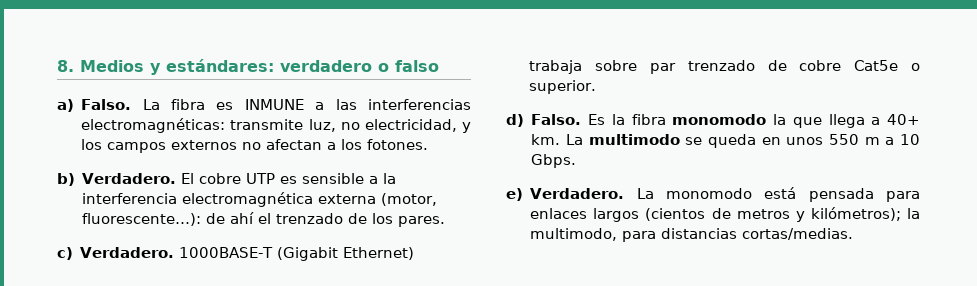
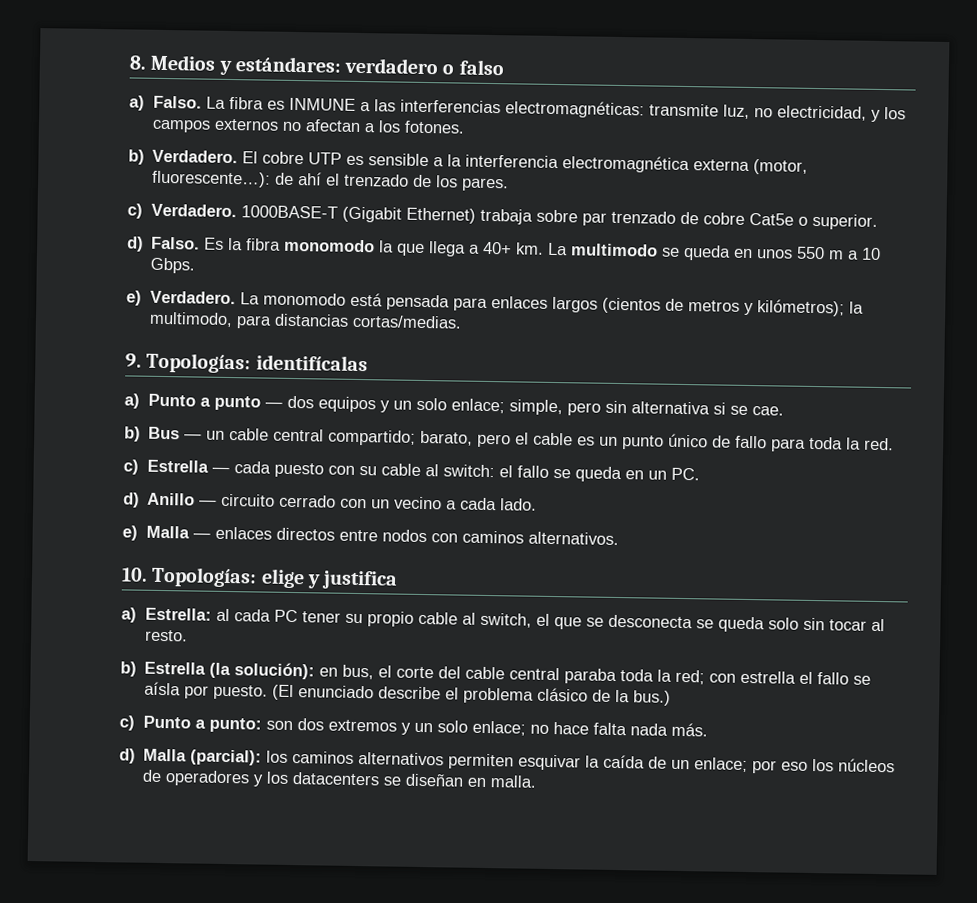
+ 9. Topologías: identifícalas
+ a) Punto a punto — dos equipos y un solo enlace; simple, pero sin alternativa si se cae.
+ b) Bus — un cable central compartido; barato, pero el cable es un punto único de fallo para toda la red.
+ c) Estrella — cada puesto con su cable al switch: el fallo se queda en un PC.
+ d) Anillo — circuito cerrado con un vecino a cada lado.
+ e) Malla — enlaces directos entre nodos con caminos alternativos.
+ 10. Topologías: elige y justifica
+ a) Estrella: al cada PC tener su propio cable al switch, el que se desconecta se queda solo sin tocar al resto.
+ b) Estrella (la solución): en bus, el corte del cable central paraba toda la red; con estrella el fallo se aísla por puesto. (El enunciado describe el problema clásico de la bus.)
+ c) Punto a punto: son dos extremos y un solo enlace; no hace falta nada más.
+ d) Malla (parcial): los caminos alternativos permiten esquivar la caída de un enlace; por eso los núcleos de operadores y los datacenters se diseñan en malla.

